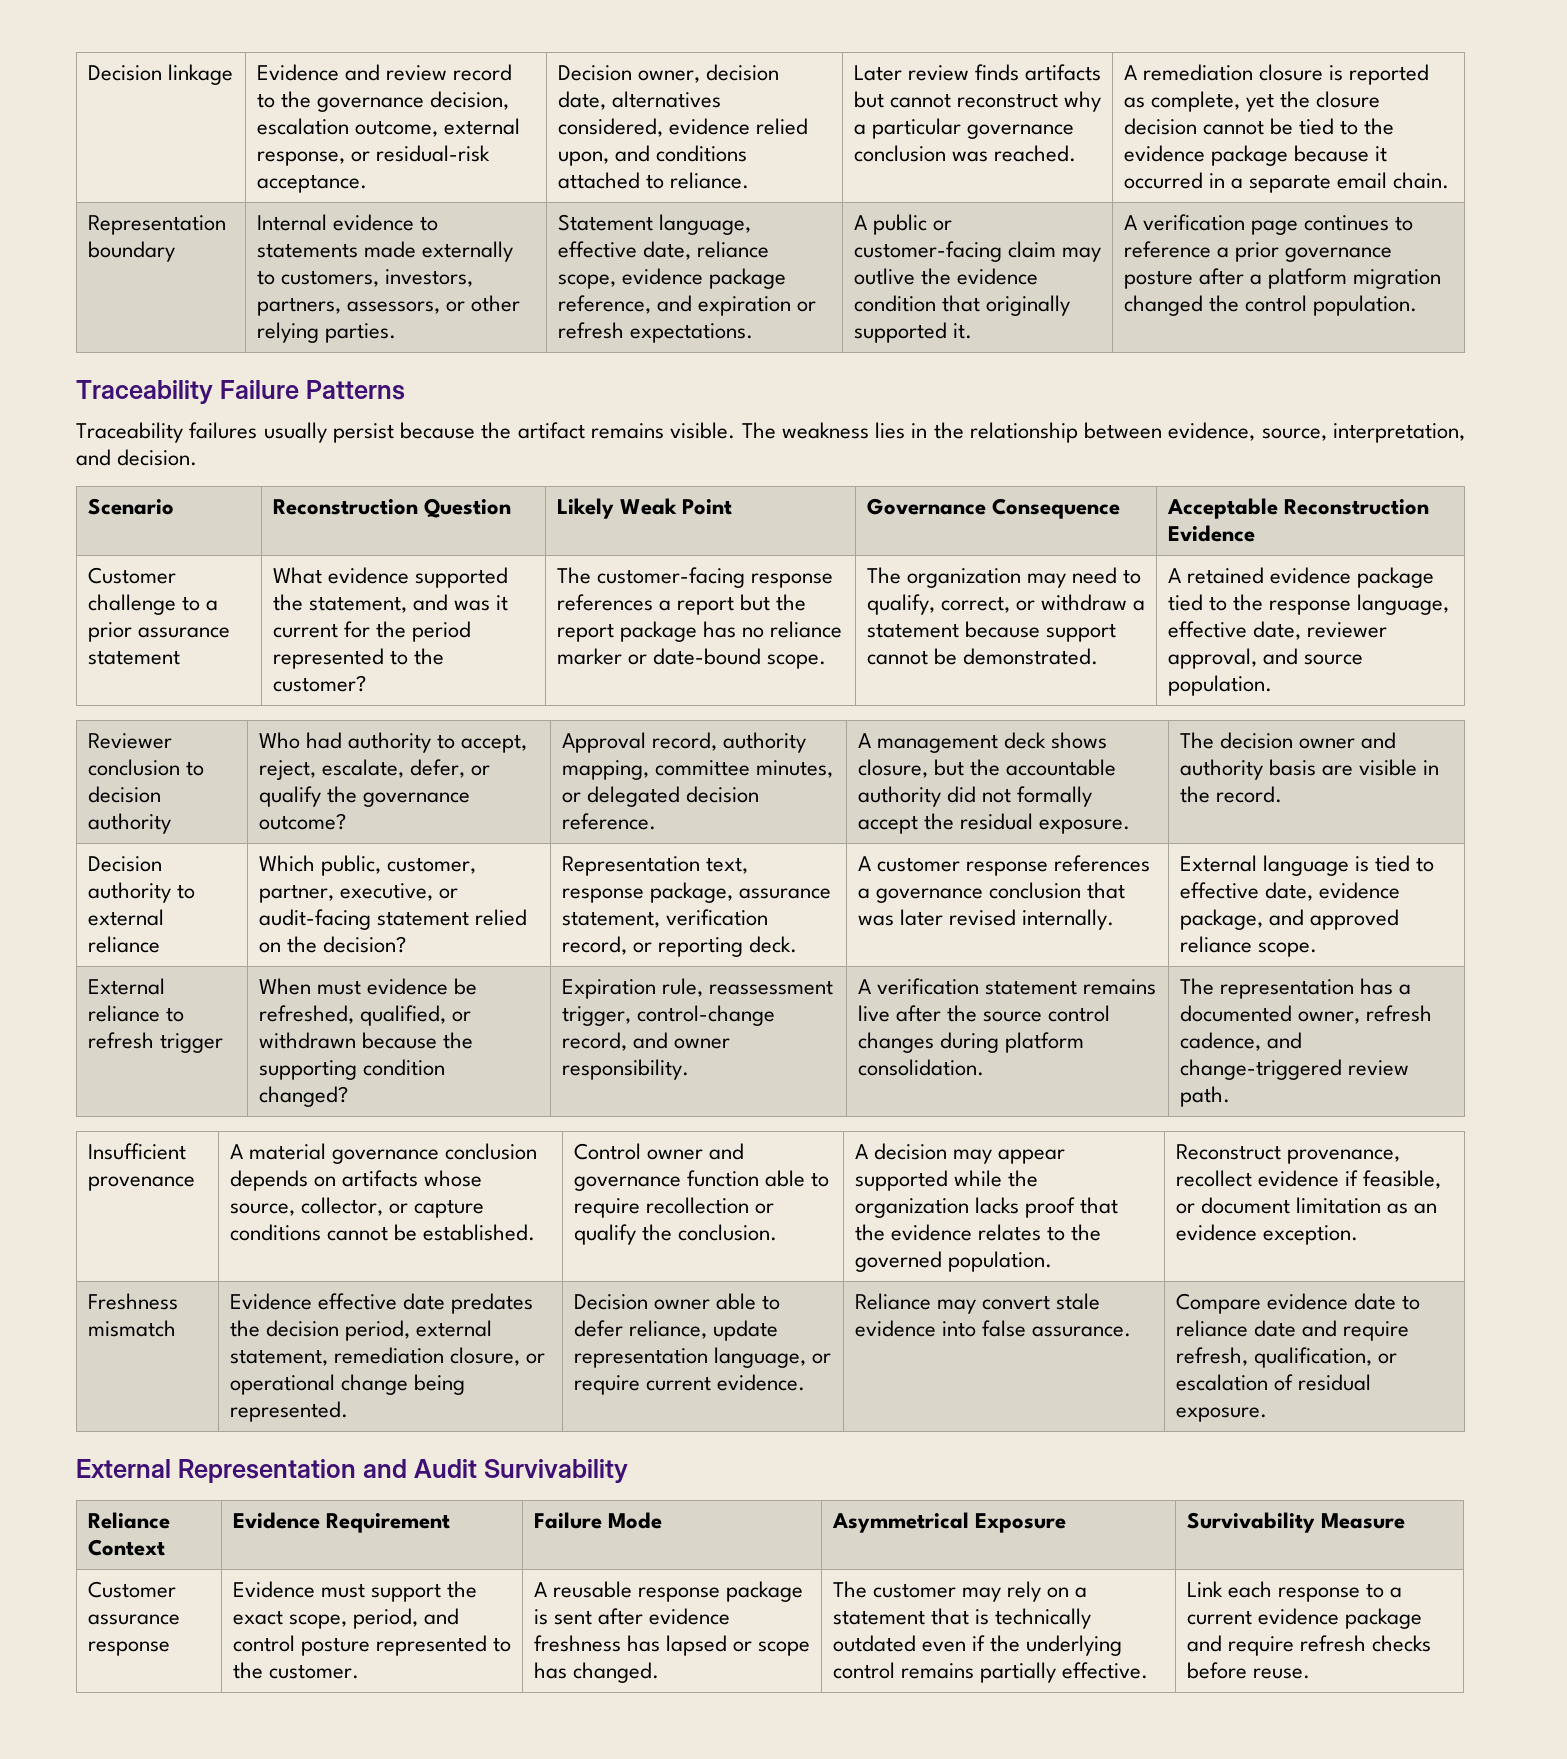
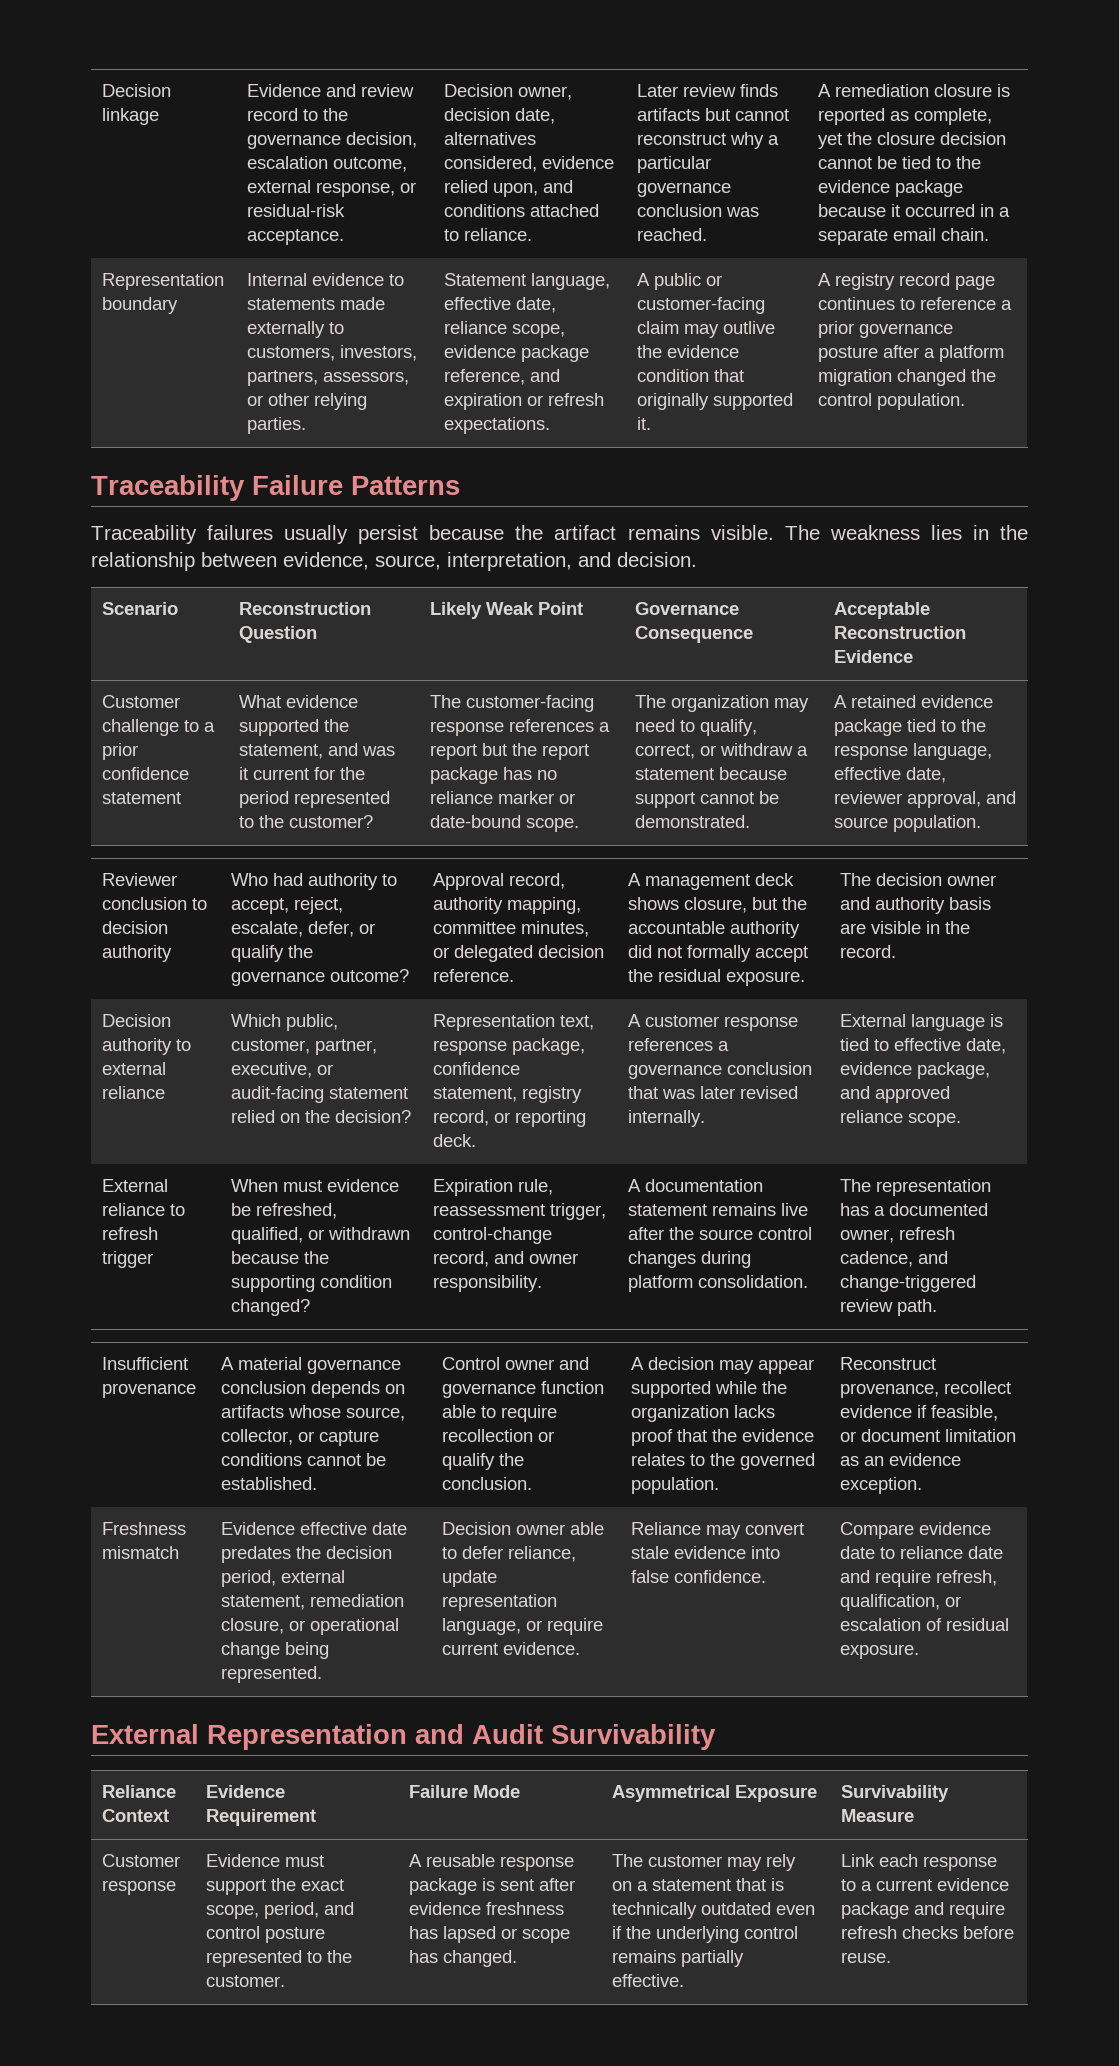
- A verification page continues to reference a prior governance posture after a platform migration changed the control population.
+ A registry record page continues to reference a prior governance posture after a platform migration changed the control population.
- Customer challenge to a prior assurance statement
+ Customer challenge to a prior confidence statement
- Representation text, response package, assurance statement, verification record, or reporting deck.
+ Representation text, response package, confidence statement, registry record, or reporting deck.
- A verification statement remains live after the source control changes during platform consolidation.
+ A documentation statement remains live after the source control changes during platform consolidation.
- Reliance may convert stale evidence into false assurance.
+ Reliance may convert stale evidence into false confidence.
- Customer assurance response
+ Customer response

